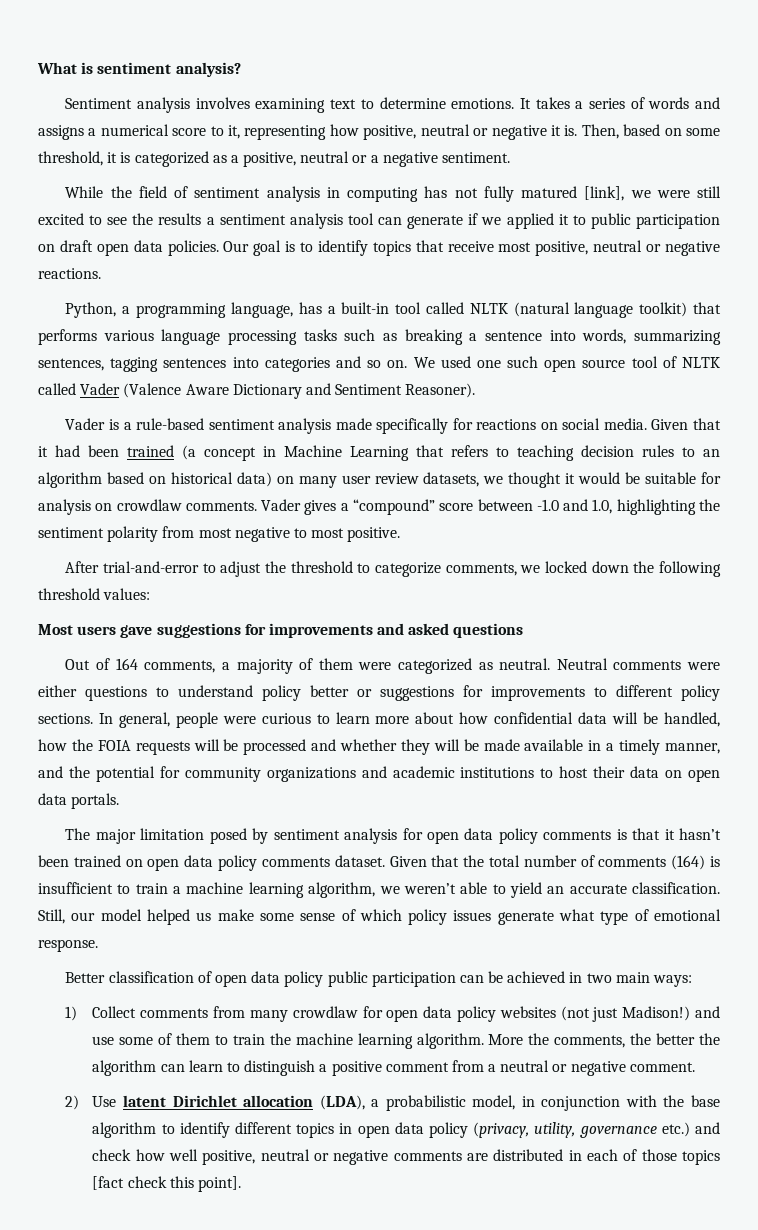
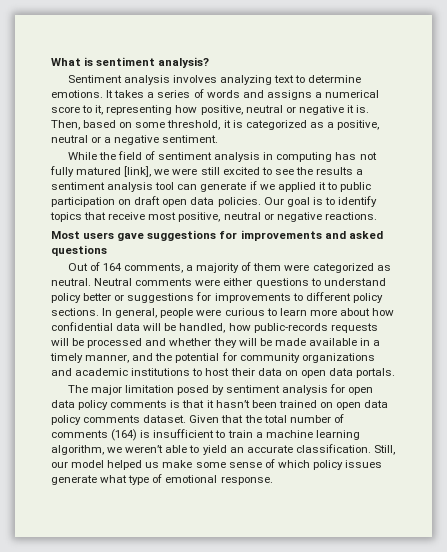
- Sentiment analysis involves examining text to determine emotions.
+ Sentiment analysis involves analyzing text to determine emotions.
- Python, a programming language, has a built-in tool called NLTK (natural language toolkit) that performs various language processing tasks such as breaking a sentence into words, summarizing sentences, tagging sentences into categories and so on. We used one such open source tool of NLTK called Vader (Valence Aware Dictionary and Sentiment Reasoner).
- Vader is a rule-based sentiment analysis made specifically for reactions on social media. Given that it had been trained (a concept in Machine Learning that refers to teaching decision rules to an algorithm based on historical data) on many user review datasets, we thought it would be suitable for analysis on crowdlaw comments. Vader gives a “compound” score between -1.0 and 1.0, highlighting the sentiment polarity from most negative to most positive.
- After trial-and-error to adjust the threshold to categorize comments, we locked down the following threshold values:
- In general, people were curious to learn more about how confidential data will be handled, how the FOIA requests will be processed and whether they will be made available in a timely manner, and the potential for community organizations and academic institutions to host their data on open data portals.
+ In general, people were curious to learn more about how confidential data will be handled, how public-records requests will be processed and whether they will be made available in a timely manner, and the potential for community organizations and academic institutions to host their data on open data portals.
- Better classification of open data policy public participation can be achieved in two main ways:
- 1) Collect comments from many crowdlaw for open data policy websites (not just Madison!) and use some of them to train the machine learning algorithm. More the comments, the better the algorithm can learn to distinguish a positive comment from a neutral or negative comment.
- 2) Use latent Dirichlet allocation (LDA), a probabilistic model, in conjunction with the base algorithm to identify different topics in open data policy (privacy, utility, governance etc.) and check how well positive, neutral or negative comments are distributed in each of those topics [fact check this point].

